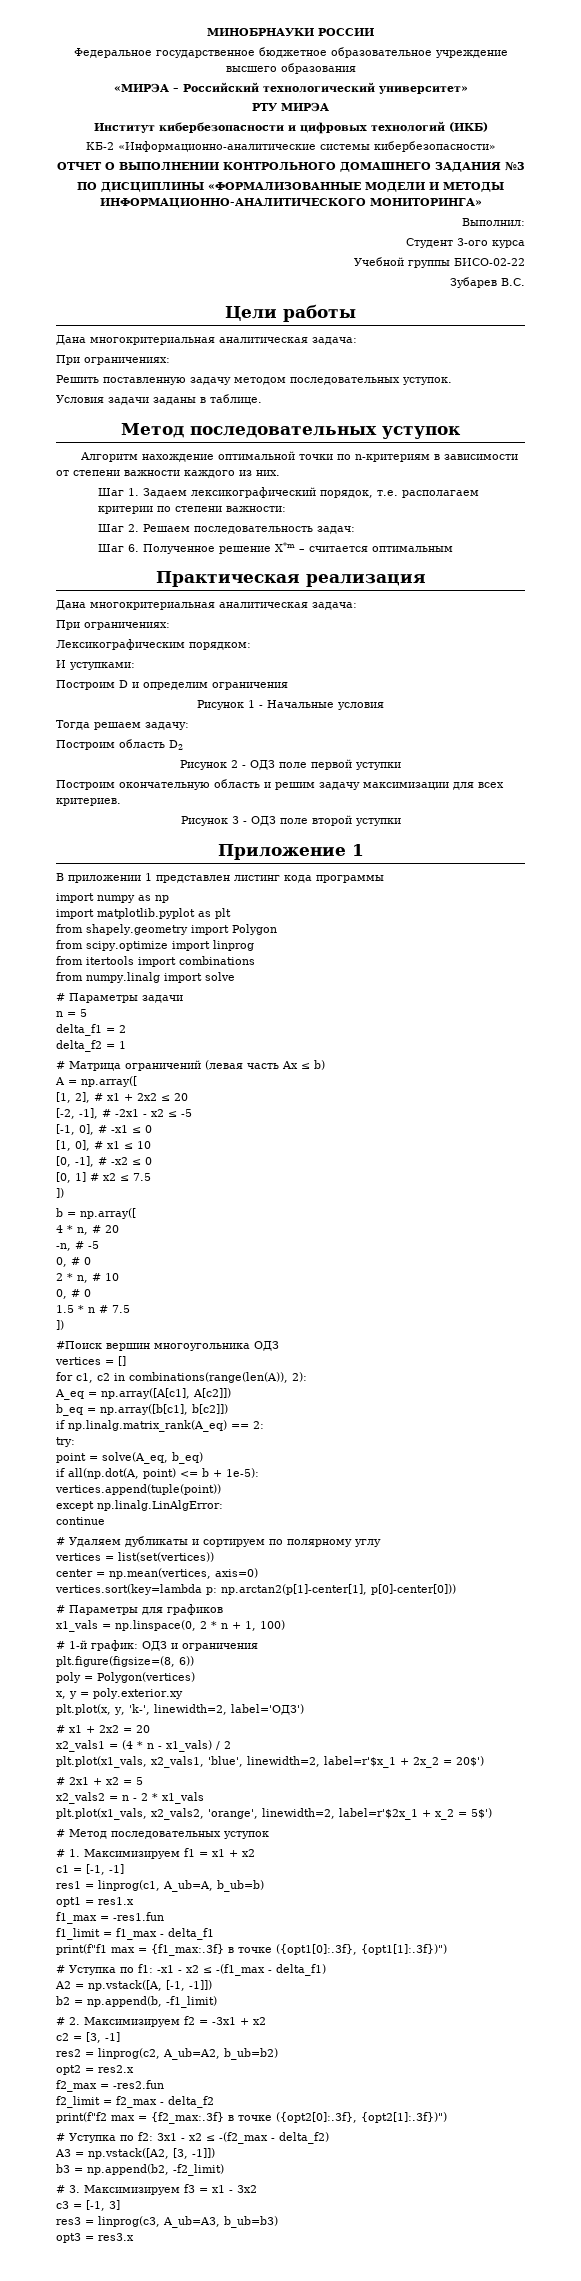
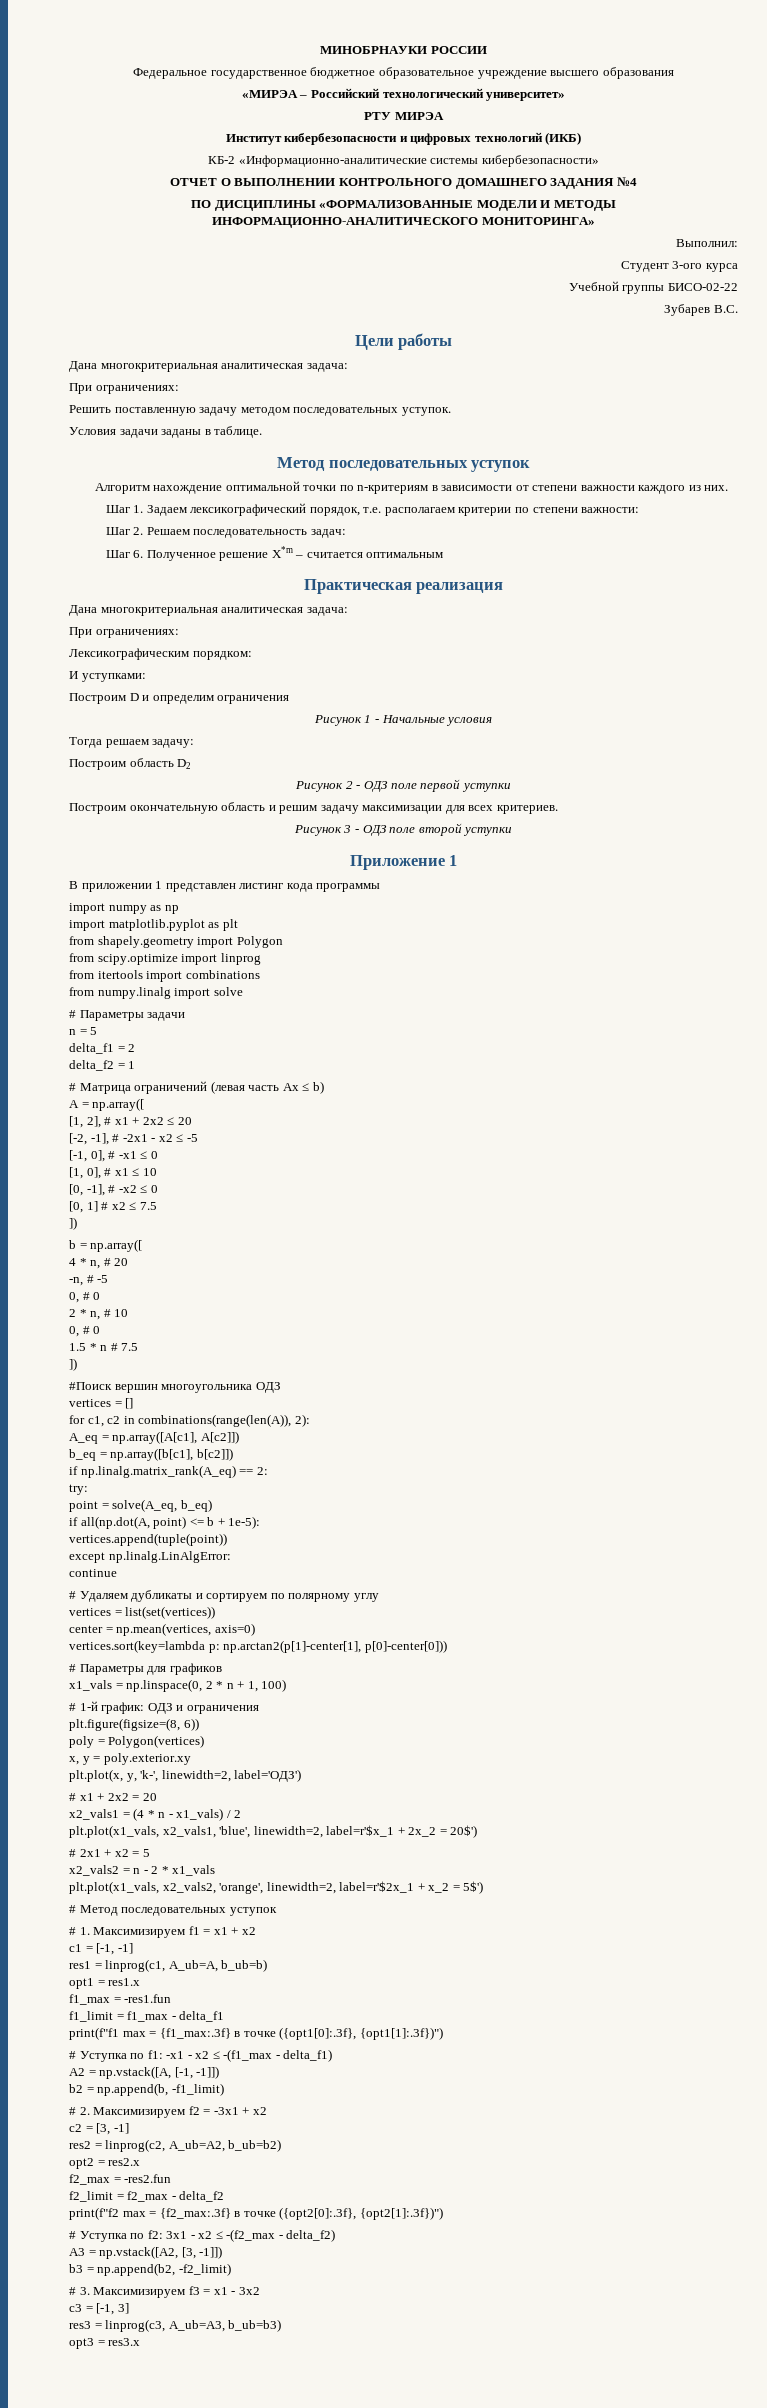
- ОТЧЕТ О ВЫПОЛНЕНИИ КОНТРОЛЬНОГО ДОМАШНЕГО ЗАДАНИЯ №3
+ ОТЧЕТ О ВЫПОЛНЕНИИ КОНТРОЛЬНОГО ДОМАШНЕГО ЗАДАНИЯ №4

